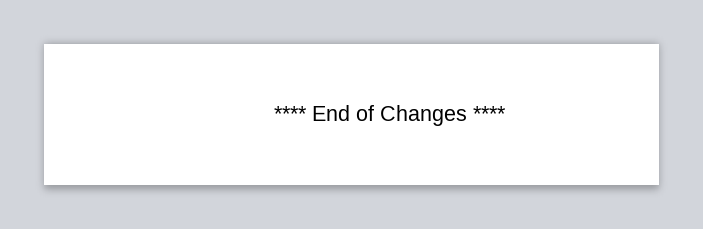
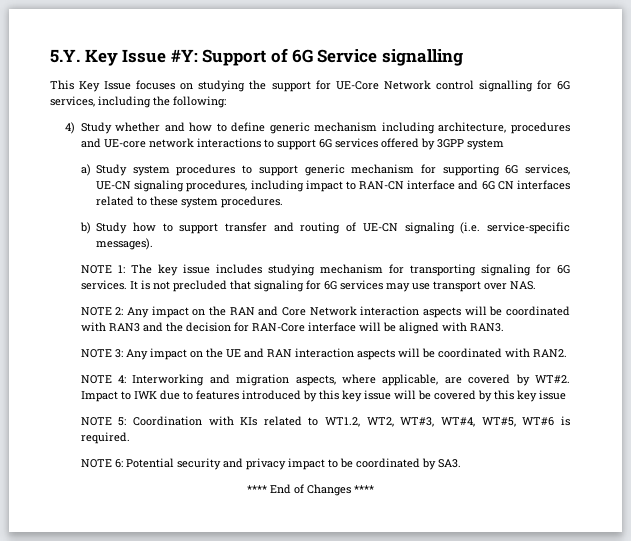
+ 5.Y. Key Issue #Y: Support of 6G Service signalling
+ This Key Issue focuses on studying the support for UE-Core Network control signalling for 6G services, including the following:
+ 4) Study whether and how to define generic mechanism including architecture, procedures and UE-core network interactions to support 6G services offered by 3GPP system
+ a) Study system procedures to support generic mechanism for supporting 6G services, UE-CN signaling procedures, including impact to RAN-CN interface and 6G CN interfaces related to these system procedures.
+ b) Study how to support transfer and routing of UE-CN signaling (i.e. service-specific messages).
+ NOTE 1: The key issue includes studying mechanism for transporting signaling for 6G services. It is not precluded that signaling for 6G services may use transport over NAS.
+ NOTE 2: Any impact on the RAN and Core Network interaction aspects will be coordinated with RAN3 and the decision for RAN-Core interface will be aligned with RAN3.
+ NOTE 3: Any impact on the UE and RAN interaction aspects will be coordinated with RAN2.
+ NOTE 4: Interworking and migration aspects, where applicable, are covered by WT#2. Impact to IWK due to features introduced by this key issue will be covered by this key issue
+ NOTE 5: Coordination with KIs related to WT1.2, WT2, WT#3, WT#4, WT#5, WT#6 is required.
+ NOTE 6: Potential security and privacy impact to be coordinated by SA3.

